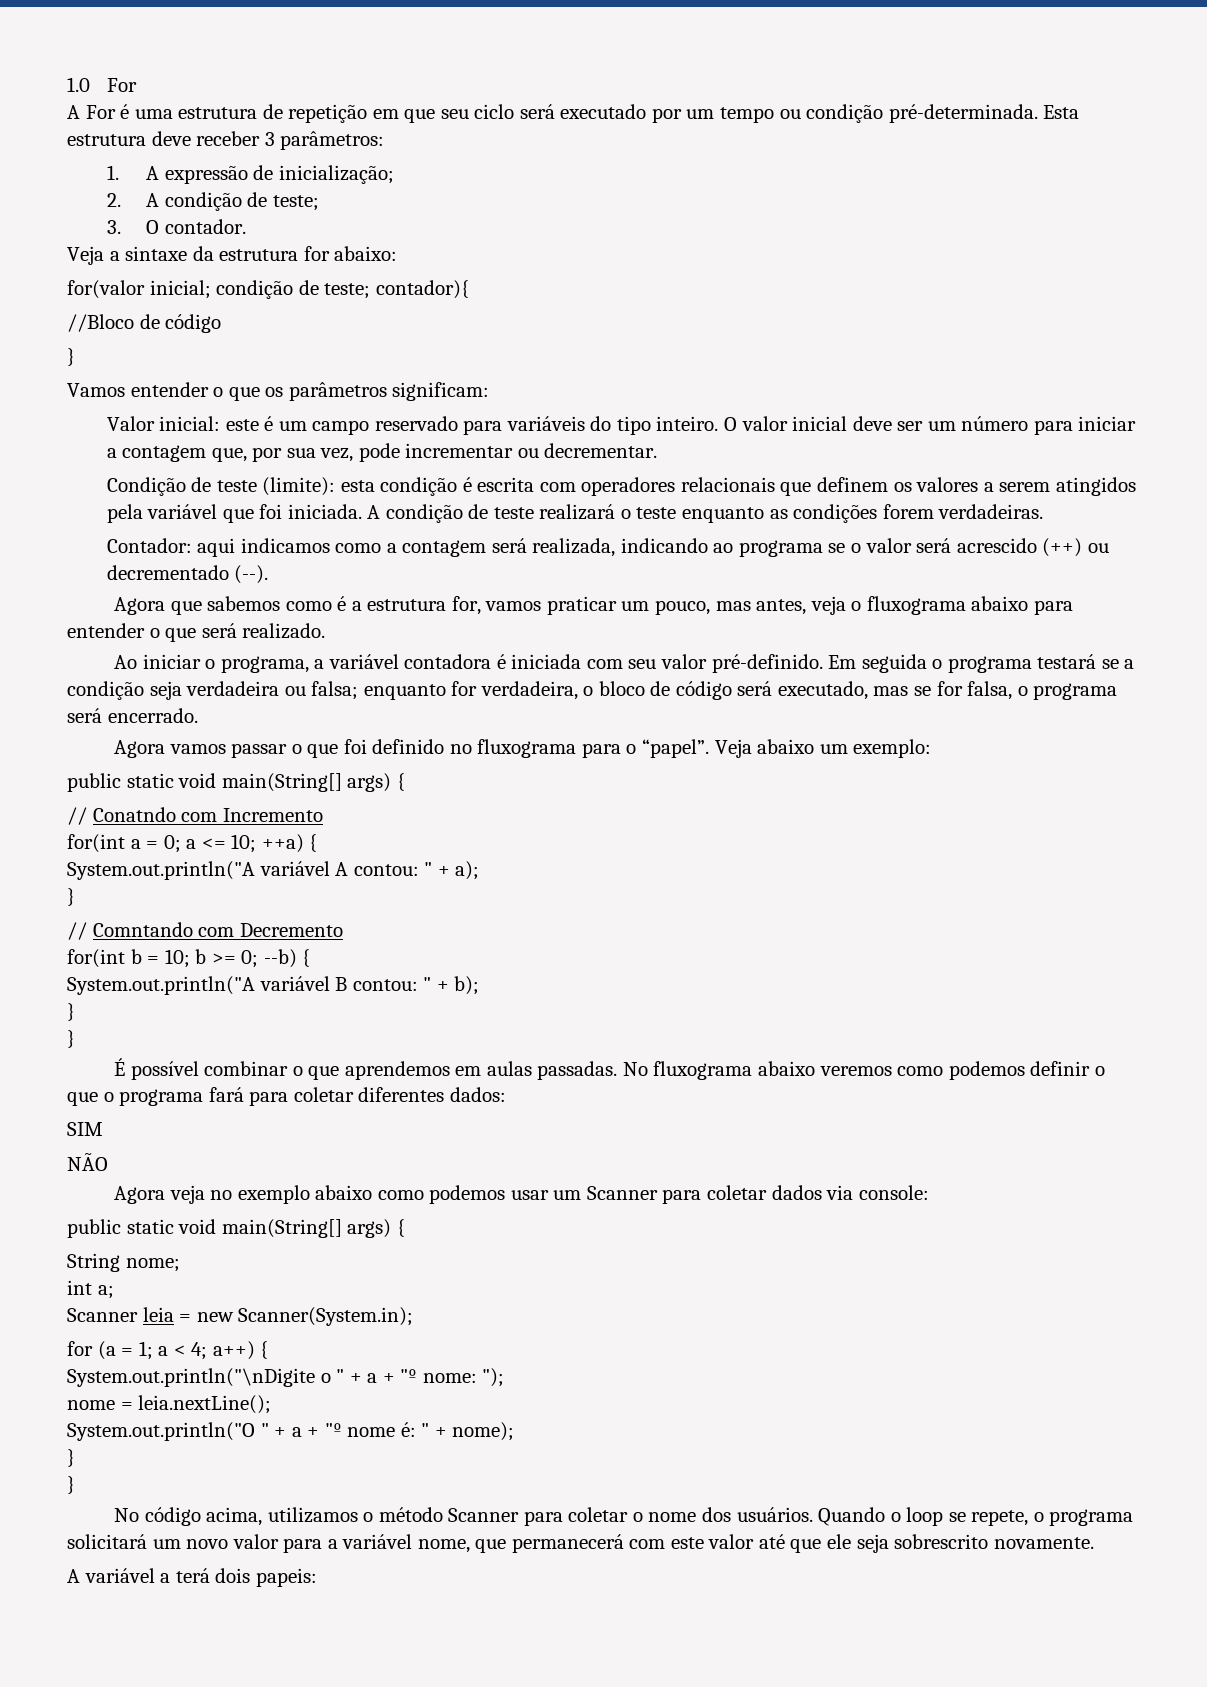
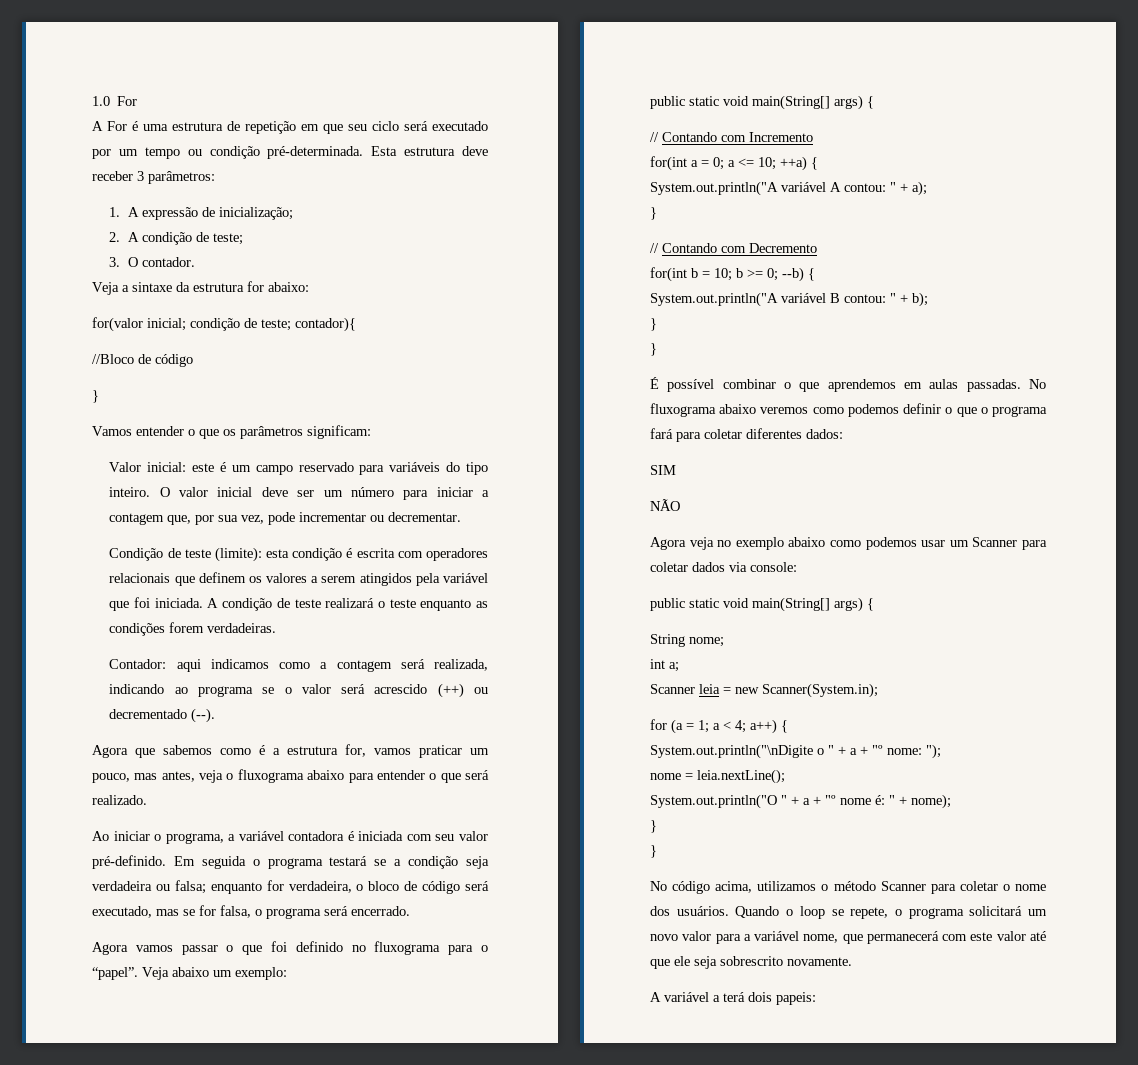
- // Conatndo com Incremento
+ // Contando com Incremento
- // Comntando com Decremento
+ // Contando com Decremento

